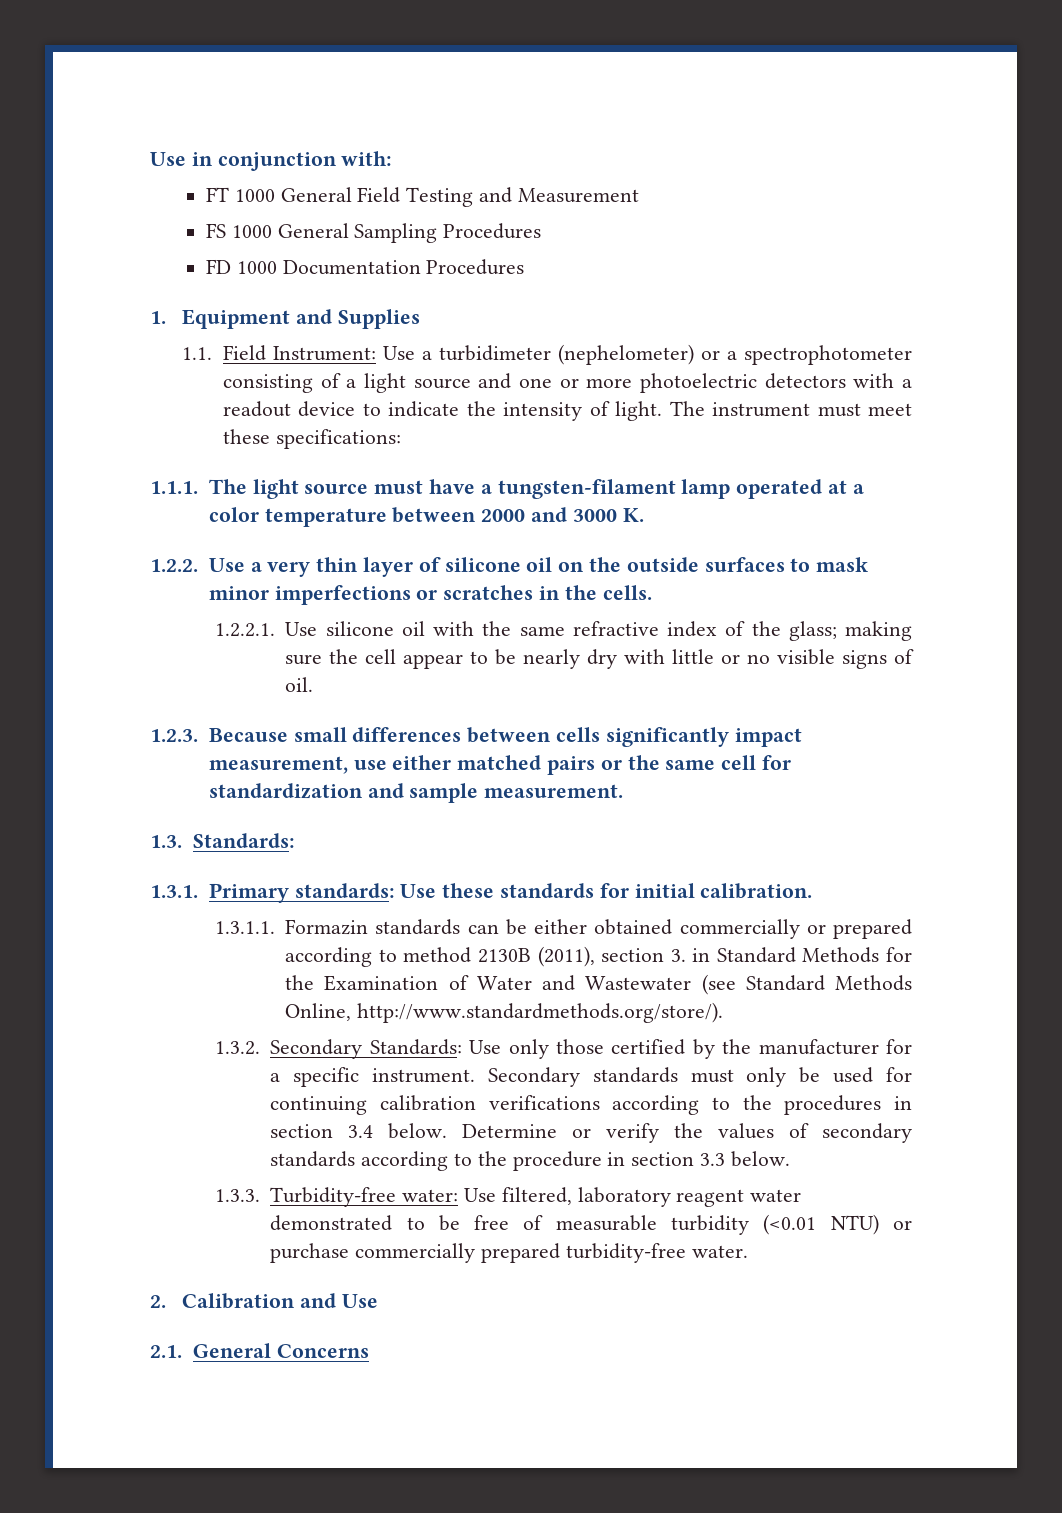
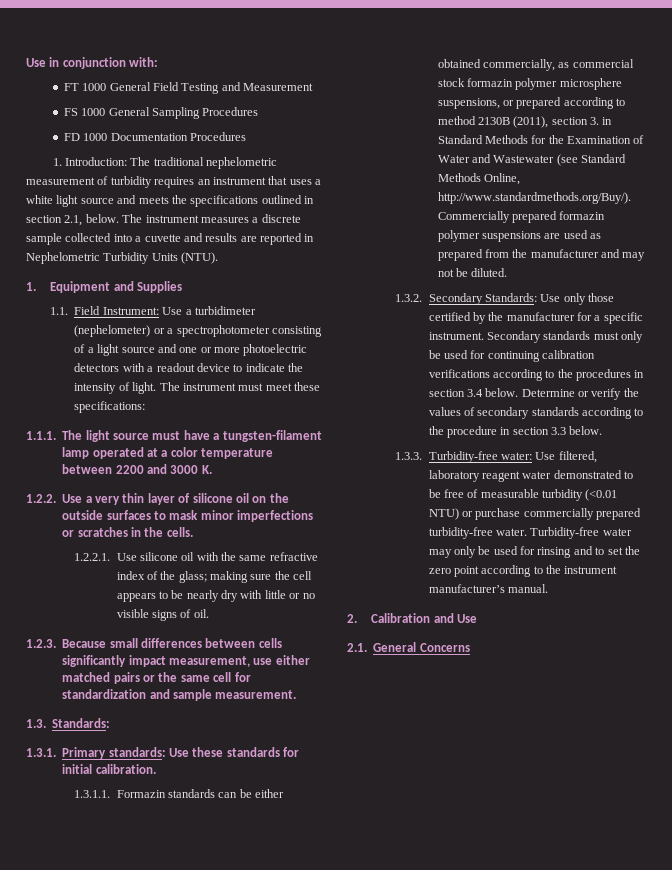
+ 1. Introduction: The traditional nephelometric measurement of turbidity requires an instrument that uses a white light source and meets the specifications outlined in section 2.1, below. The instrument measures a discrete sample collected into a cuvette and results are reported in Nephelometric Turbidity Units (NTU).
- 1.1.1. The light source must have a tungsten-filament lamp operated at a color temperature between 2000 and 3000 K.
+ 1.1.1. The light source must have a tungsten-filament lamp operated at a color temperature between 2200 and 3000 K.
- 1.2.2.1. Use silicone oil with the same refractive index of the glass; making sure the cell appear to be nearly dry with little or no visible signs of oil.
+ 1.2.2.1. Use silicone oil with the same refractive index of the glass; making sure the cell appears to be nearly dry with little or no visible signs of oil.
- 1.3.1.1. Formazin standards can be either obtained commercially or prepared according to method 2130B (2011), section 3. in Standard Methods for the Examination of Water and Wastewater (see Standard Methods Online, http://www.standardmethods.org/store/).
+ 1.3.1.1. Formazin standards can be either obtained commercially, as commercial stock formazin polymer microsphere suspensions, or prepared according to method 2130B (2011), section 3. in Standard Methods for the Examination of Water and Wastewater (see Standard Methods Online, http://www.standardmethods.org/Buy/). Commercially prepared formazin polymer suspensions are used as prepared from the manufacturer and may not be diluted.
+ Turbidity-free water may only be used for rinsing and to set the zero point according to the instrument manufacturer’s manual.

